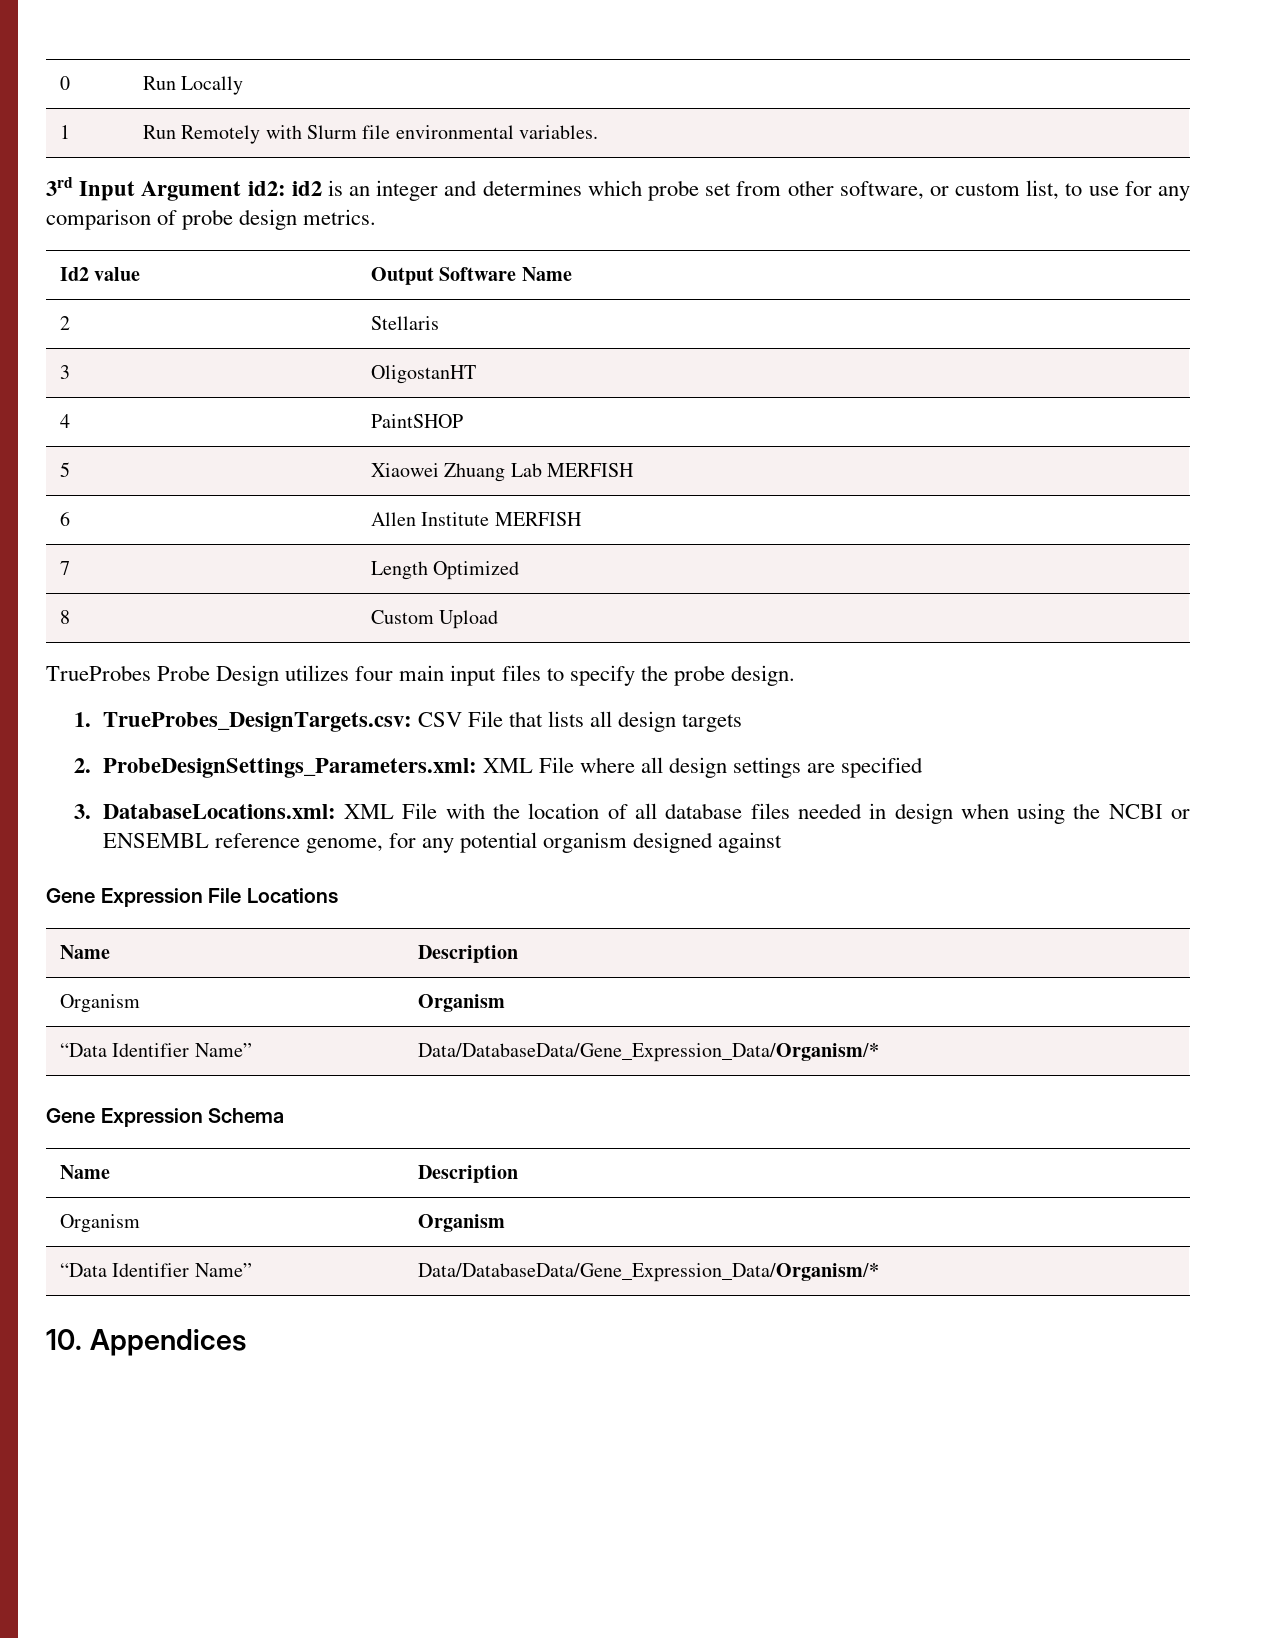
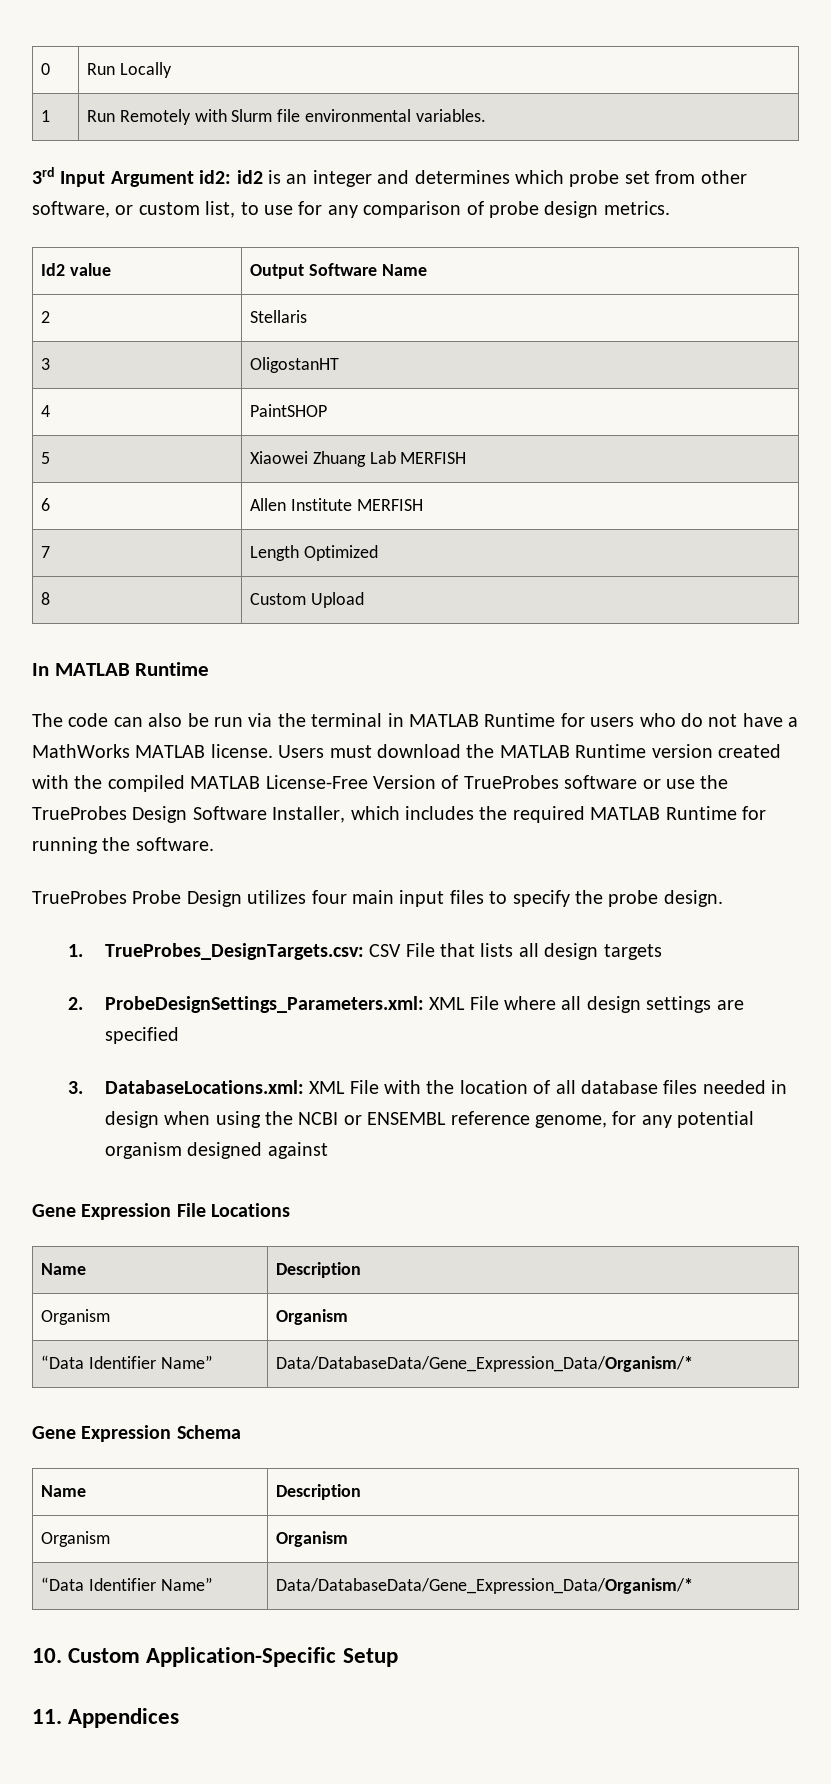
+ In MATLAB Runtime
+ The code can also be run via the terminal in MATLAB Runtime for users who do not have a MathWorks MATLAB license. Users must download the MATLAB Runtime version created with the compiled MATLAB License-Free Version of TrueProbes software or use the TrueProbes Design Software Installer, which includes the required MATLAB Runtime for running the software.
- 10. Appendices
+ 10. Custom Application-Specific Setup
+ 11. Appendices

